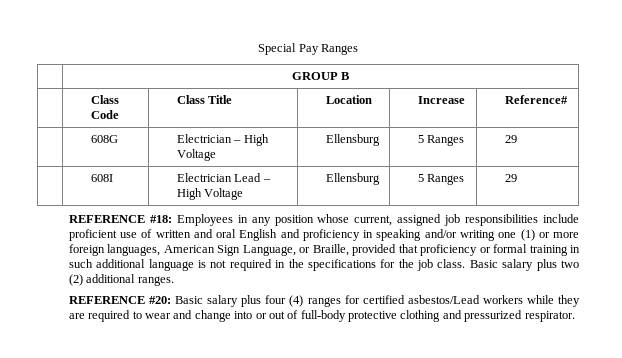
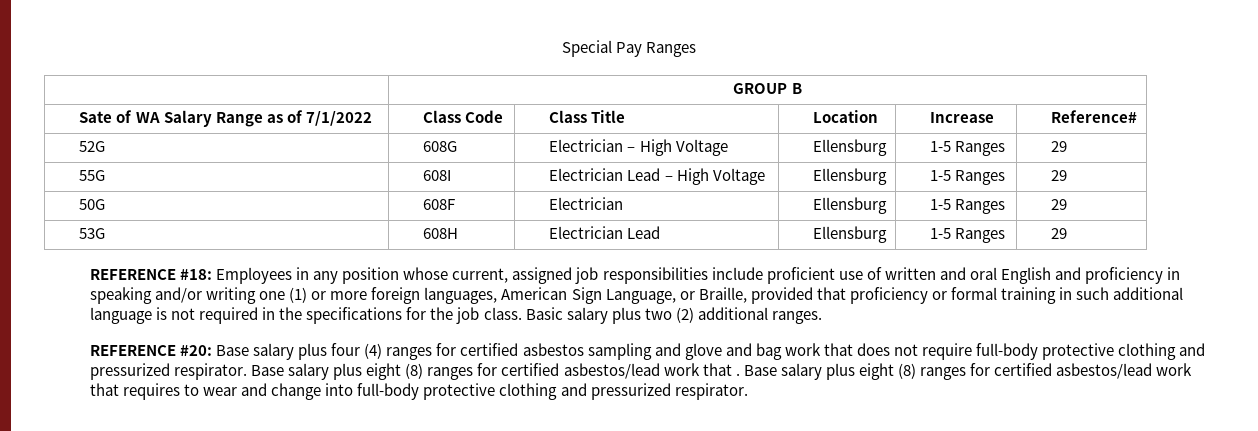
- | Class Code | Class Title | Location | Increase | Reference#
+ Sate of WA Salary Range as of 7/1/2022 | Class Code | Class Title | Location | Increase | Reference#
- | 608G | Electrician – High Voltage | Ellensburg | 5 Ranges | 29
- | 608I | Electrician Lead – High Voltage | Ellensburg | 5 Ranges | 29
+ 52G | 608G | Electrician – High Voltage | Ellensburg | 1-5 Ranges | 29
+ 55G | 608I | Electrician Lead – High Voltage | Ellensburg | 1-5 Ranges | 29
+ 50G | 608F | Electrician | Ellensburg | 1-5 Ranges | 29
+ 53G | 608H | Electrician Lead | Ellensburg | 1-5 Ranges | 29
- REFERENCE #20: Basic salary plus four (4) ranges for certified asbestos/Lead workers while they are required to wear and change into or out of full-body protective clothing and pressurized respirator.
+ REFERENCE #20: Base salary plus four (4) ranges for certified asbestos sampling and glove and bag work that does not require full-body protective clothing and pressurized respirator. Base salary plus eight (8) ranges for certified asbestos/lead work that . Base salary plus eight (8) ranges for certified asbestos/lead work that requires to wear and change into full-body protective clothing and pressurized respirator.

